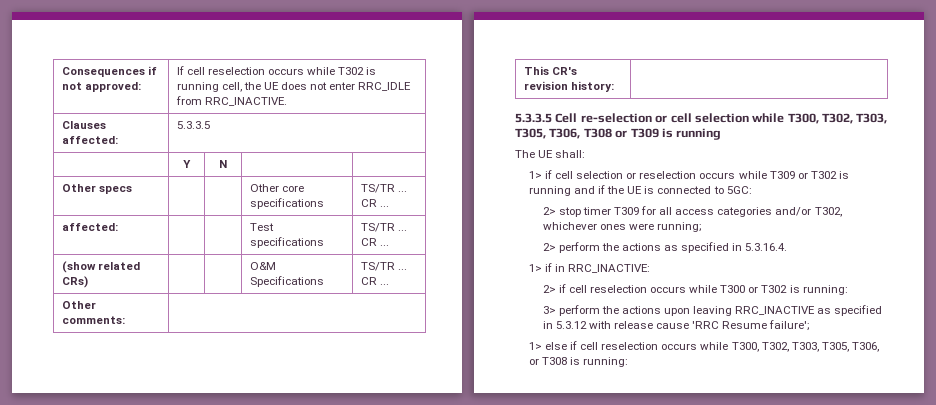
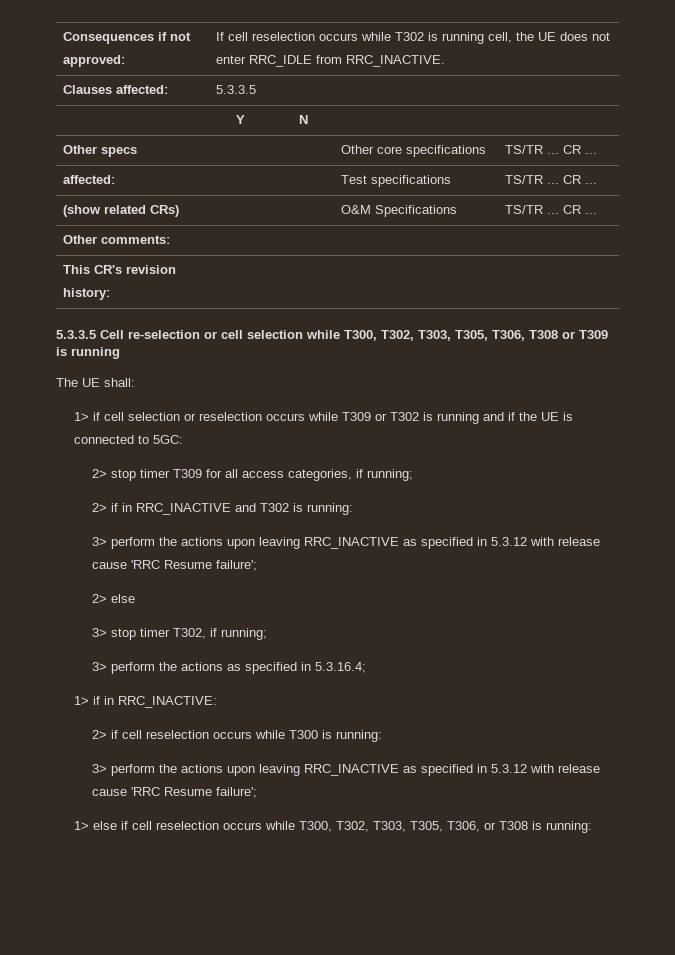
- 2> stop timer T309 for all access categories and/or T302, whichever ones were running;
- 2> perform the actions as specified in 5.3.16.4.
+ 2> stop timer T309 for all access categories, if running;
+ 2> if in RRC_INACTIVE and T302 is running:
+ 3> perform the actions upon leaving RRC_INACTIVE as specified in 5.3.12 with release cause 'RRC Resume failure';
+ 2> else
+ 3> stop timer T302, if running;
+ 3> perform the actions as specified in 5.3.16.4;
- 2> if cell reselection occurs while T300 or T302 is running:
+ 2> if cell reselection occurs while T300 is running:

